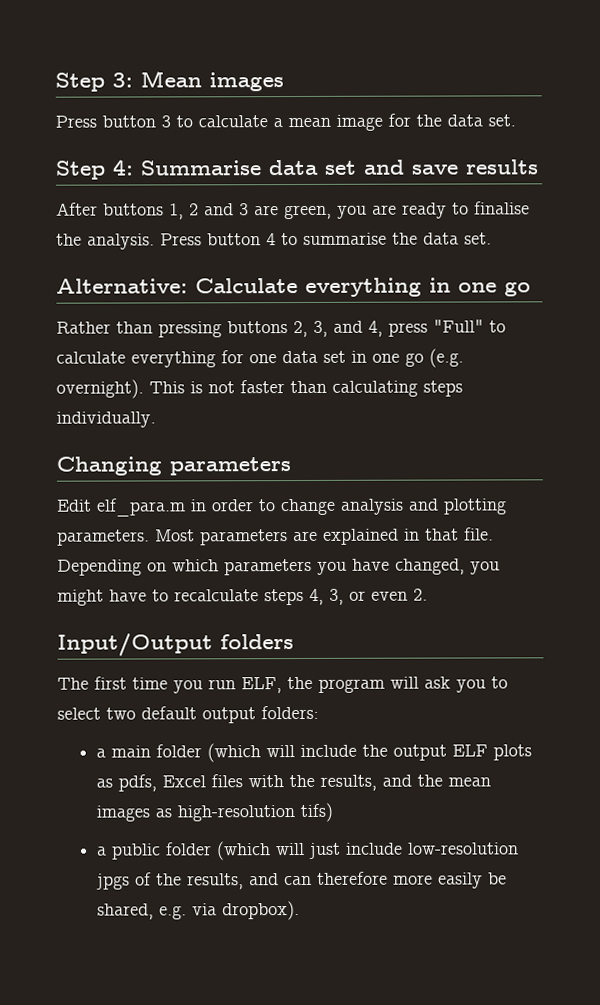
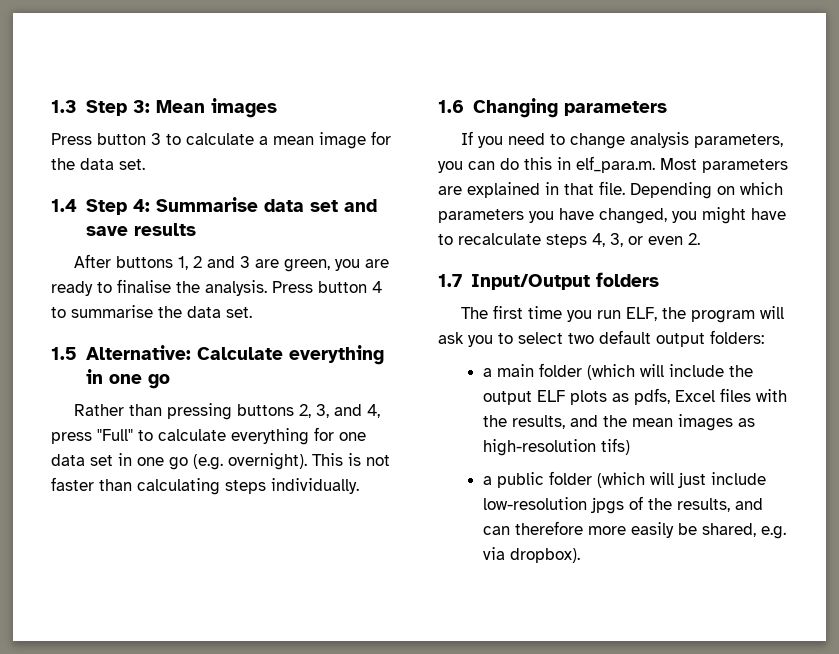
- Step 3: Mean images
+ 1.3 Step 3: Mean images
- Step 4: Summarise data set and save results
+ 1.4 Step 4: Summarise data set and save results
- Alternative: Calculate everything in one go
+ 1.5 Alternative: Calculate everything in one go
- Changing parameters
+ 1.6 Changing parameters
- Edit elf_para.m in order to change analysis and plotting parameters. Most parameters are explained in that file.
+ If you need to change analysis parameters, you can do this in elf_para.m. Most parameters are explained in that file.
- Input/Output folders
+ 1.7 Input/Output folders

